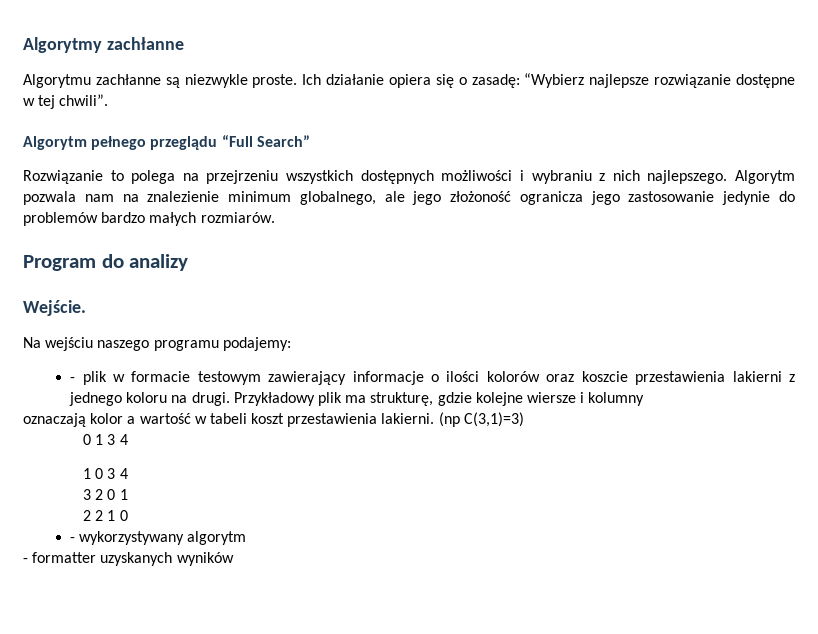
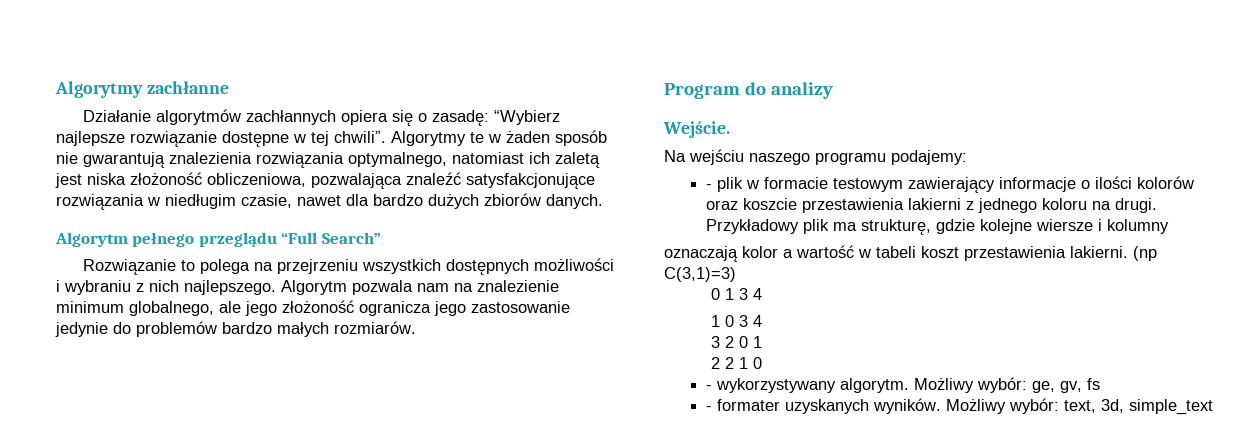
- Algorytmu zachłanne są niezwykle proste. Ich działanie opiera się o zasadę: “Wybierz najlepsze rozwiązanie dostępne w tej chwili”.
+ Działanie algorytmów zachłannych opiera się o zasadę: “Wybierz najlepsze rozwiązanie dostępne w tej chwili”. Algorytmy te w żaden sposób nie gwarantują znalezienia rozwiązania optymalnego, natomiast ich zaletą jest niska złożoność obliczeniowa, pozwalająca znaleźć satysfakcjonujące rozwiązania w niedługim czasie, nawet dla bardzo dużych zbiorów danych.
- - wykorzystywany algorytm
- - formatter uzyskanych wyników
+ - wykorzystywany algorytm. Możliwy wybór: ge, gv, fs
+ - formater uzyskanych wyników. Możliwy wybór: text, 3d, simple_text

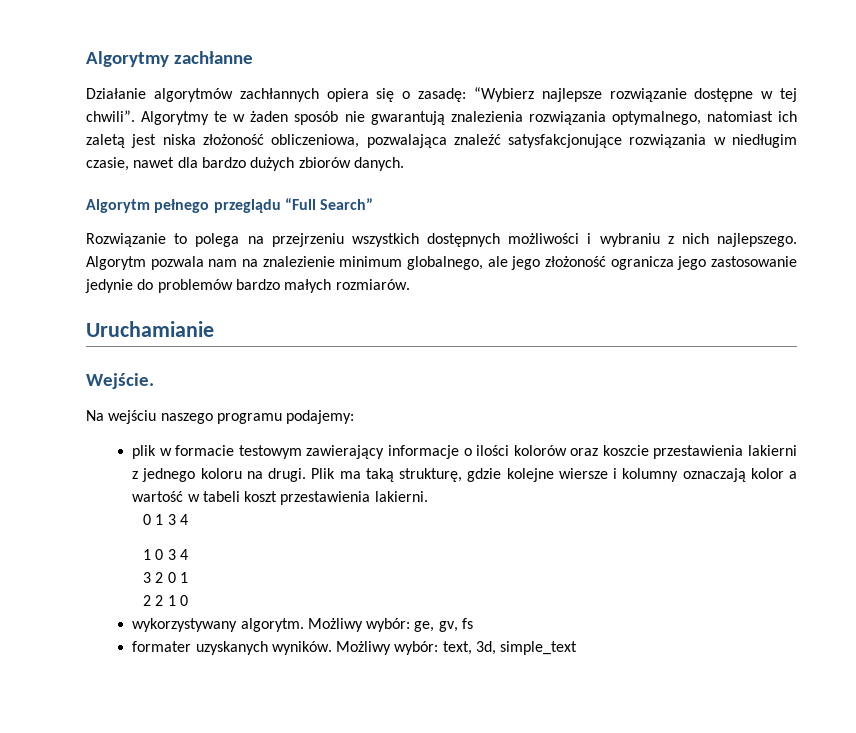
- Program do analizy
+ Uruchamianie
- - plik w formacie testowym zawierający informacje o ilości kolorów oraz koszcie przestawienia lakierni z jednego koloru na drugi.
+ plik w formacie testowym zawierający informacje o ilości kolorów oraz koszcie przestawienia lakierni z jednego koloru na drugi.
- Przykładowy plik ma strukturę, gdzie kolejne wiersze i kolumny
- oznaczają kolor a wartość w tabeli koszt przestawienia lakierni. (np C(3,1)=3)
+ Plik ma taką strukturę, gdzie kolejne wiersze i kolumny oznaczają kolor a wartość w tabeli koszt przestawienia lakierni.
- - wykorzystywany algorytm.
+ wykorzystywany algorytm.
- - formater uzyskanych wyników.
+ formater uzyskanych wyników.

